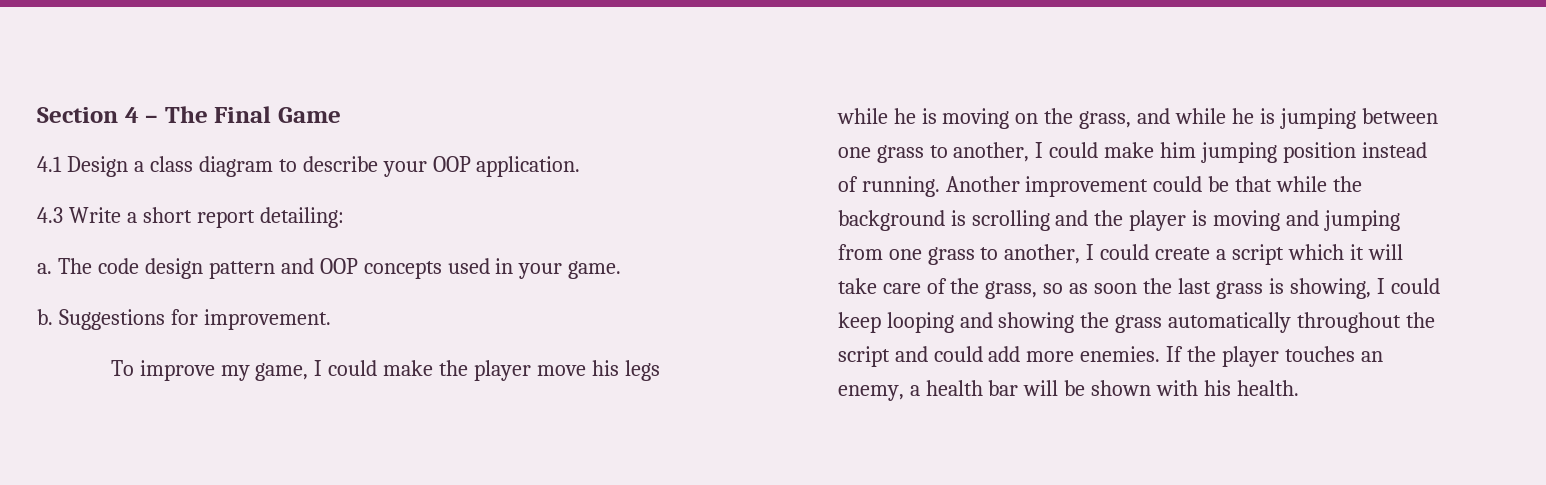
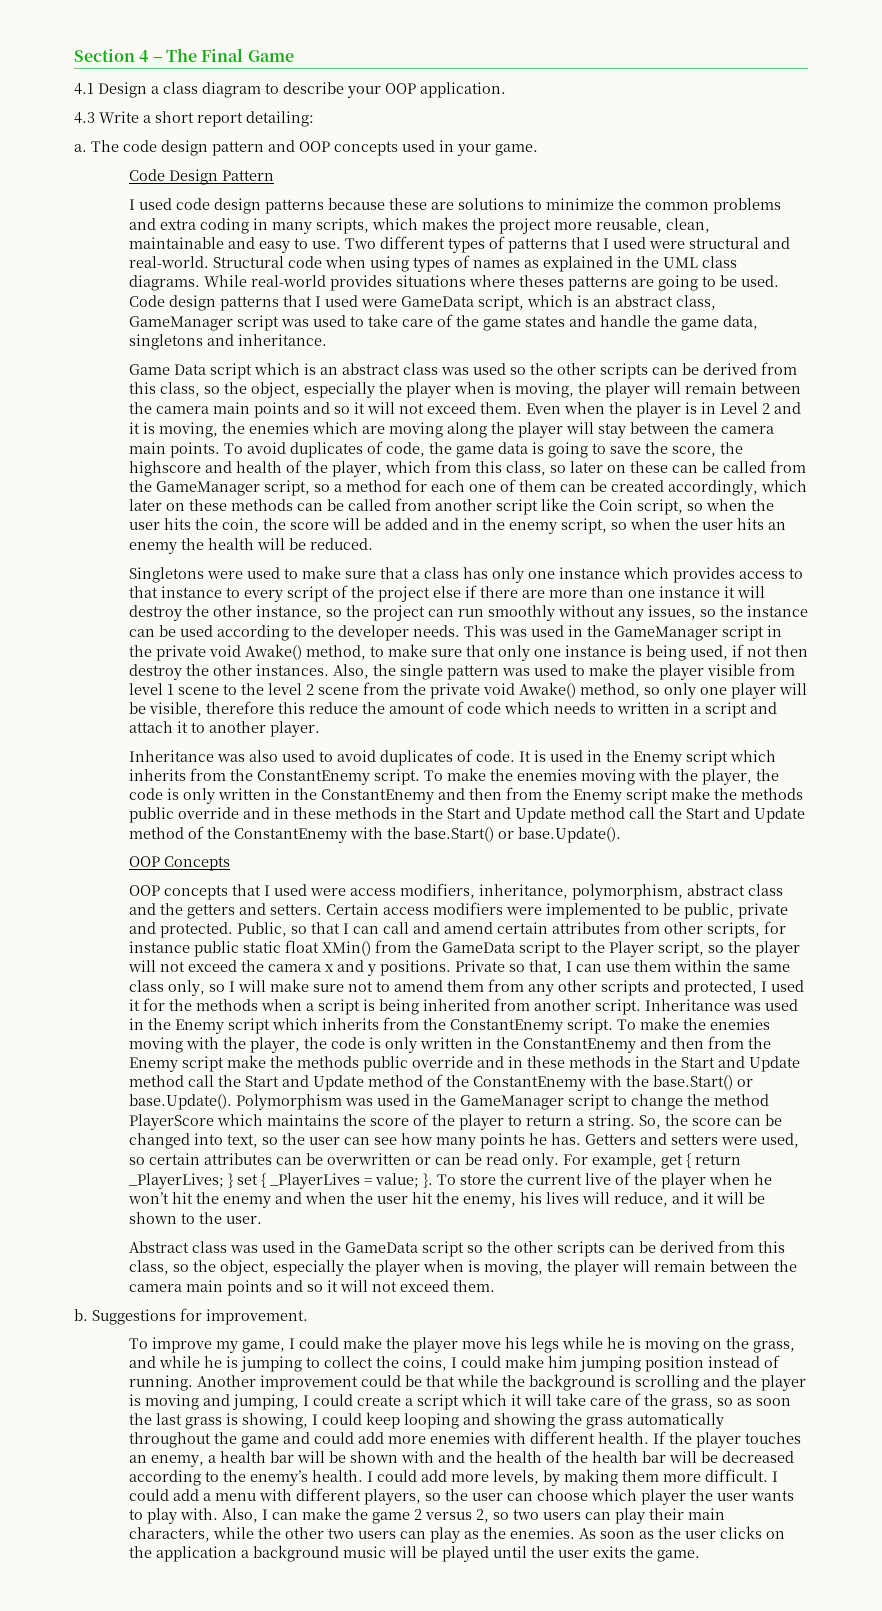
+ Code Design Pattern
+ I used code design patterns because these are solutions to minimize the common problems and extra coding in many scripts, which makes the project more reusable, clean, maintainable and easy to use. Two different types of patterns that I used were structural and real-world. Structural code when using types of names as explained in the UML class diagrams. While real-world provides situations where theses patterns are going to be used. Code design patterns that I used were GameData script, which is an abstract class, GameManager script was used to take care of the game states and handle the game data, singletons and inheritance.
+ Game Data script which is an abstract class was used so the other scripts can be derived from this class, so the object, especially the player when is moving, the player will remain between the camera main points and so it will not exceed them. Even when the player is in Level 2 and it is moving, the enemies which are moving along the player will stay between the camera main points. To avoid duplicates of code, the game data is going to save the score, the highscore and health of the player, which from this class, so later on these can be called from the GameManager script, so a method for each one of them can be created accordingly, which later on these methods can be called from another script like the Coin script, so when the user hits the coin, the score will be added and in the enemy script, so when the user hits an enemy the health will be reduced.
+ Singletons were used to make sure that a class has only one instance which provides access to that instance to every script of the project else if there are more than one instance it will destroy the other instance, so the project can run smoothly without any issues, so the instance can be used according to the developer needs. This was used in the GameManager script in the private void Awake() method, to make sure that only one instance is being used, if not then destroy the other instances. Also, the single pattern was used to make the player visible from level 1 scene to the level 2 scene from the private void Awake() method, so only one player will be visible, therefore this reduce the amount of code which needs to written in a script and attach it to another player.
+ Inheritance was also used to avoid duplicates of code. It is used in the Enemy script which inherits from the ConstantEnemy script. To make the enemies moving with the player, the code is only written in the ConstantEnemy and then from the Enemy script make the methods public override and in these methods in the Start and Update method call the Start and Update method of the ConstantEnemy with the base.Start() or base.Update().
+ OOP Concepts
+ OOP concepts that I used were access modifiers, inheritance, polymorphism, abstract class and the getters and setters. Certain access modifiers were implemented to be public, private and protected. Public, so that I can call and amend certain attributes from other scripts, for instance public static float XMin() from the GameData script to the Player script, so the player will not exceed the camera x and y positions. Private so that, I can use them within the same class only, so I will make sure not to amend them from any other scripts and protected, I used it for the methods when a script is being inherited from another script. Inheritance was used in the Enemy script which inherits from the ConstantEnemy script. To make the enemies moving with the player, the code is only written in the ConstantEnemy and then from the Enemy script make the methods public override and in these methods in the Start and Update method call the Start and Update method of the ConstantEnemy with the base.Start() or base.Update(). Polymorphism was used in the GameManager script to change the method PlayerScore which maintains the score of the player to return a string. So, the score can be changed into text, so the user can see how many points he has. Getters and setters were used, so certain attributes can be overwritten or can be read only. For example, get { return _PlayerLives; } set { _PlayerLives = value; }. To store the current live of the player when he won’t hit the enemy and when the user hit the enemy, his lives will reduce, and it will be shown to the user.
+ Abstract class was used in the GameData script so the other scripts can be derived from this class, so the object, especially the player when is moving, the player will remain between the camera main points and so it will not exceed them.
- To improve my game, I could make the player move his legs while he is moving on the grass, and while he is jumping between one grass to another, I could make him jumping position instead of running.
+ To improve my game, I could make the player move his legs while he is moving on the grass, and while he is jumping to collect the coins, I could make him jumping position instead of running.
- Another improvement could be that while the background is scrolling and the player is moving and jumping from one grass to another, I could create a script which it will take care of the grass, so as soon the last grass is showing, I could keep looping and showing the grass automatically throughout the script and could add more enemies.
+ Another improvement could be that while the background is scrolling and the player is moving and jumping, I could create a script which it will take care of the grass, so as soon the last grass is showing, I could keep looping and showing the grass automatically throughout the game and could add more enemies with different health.
- If the player touches an enemy, a health bar will be shown with his health.
+ If the player touches an enemy, a health bar will be shown with and the health of the health bar will be decreased according to the enemy’s health. I could add more levels, by making them more difficult. I could add a menu with different players, so the user can choose which player the user wants to play with. Also, I can make the game 2 versus 2, so two users can play their main characters, while the other two users can play as the enemies. As soon as the user clicks on the application a background music will be played until the user exits the game.

